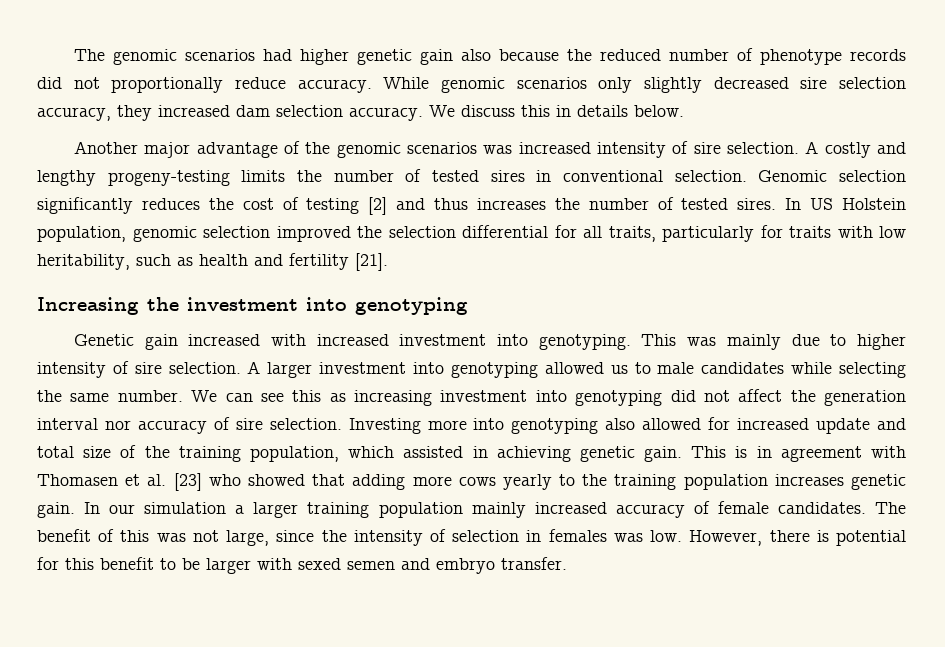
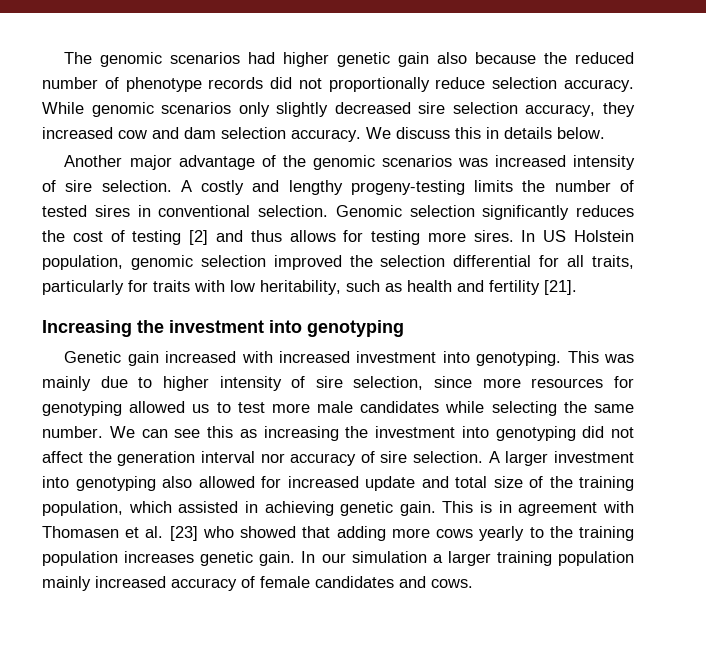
- The genomic scenarios had higher genetic gain also because the reduced number of phenotype records did not proportionally reduce accuracy.
+ The genomic scenarios had higher genetic gain also because the reduced number of phenotype records did not proportionally reduce selection accuracy.
- While genomic scenarios only slightly decreased sire selection accuracy, they increased dam selection accuracy.
+ While genomic scenarios only slightly decreased sire selection accuracy, they increased cow and dam selection accuracy.
- Genomic selection significantly reduces the cost of testing [2] and thus increases the number of tested sires.
+ Genomic selection significantly reduces the cost of testing [2] and thus allows for testing more sires.
- This was mainly due to higher intensity of sire selection. A larger investment into genotyping allowed us to male candidates while selecting the same number.
+ This was mainly due to higher intensity of sire selection, since more resources for genotyping allowed us to test more male candidates while selecting the same number.
- We can see this as increasing investment into genotyping did not affect the generation interval nor accuracy of sire selection.
+ We can see this as increasing the investment into genotyping did not affect the generation interval nor accuracy of sire selection.
- Investing more into genotyping also allowed for increased update and total size of the training population, which assisted in achieving genetic gain.
+ A larger investment into genotyping also allowed for increased update and total size of the training population, which assisted in achieving genetic gain.
- In our simulation a larger training population mainly increased accuracy of female candidates. The benefit of this was not large, since the intensity of selection in females was low. However, there is potential for this benefit to be larger with sexed semen and embryo transfer.
+ In our simulation a larger training population mainly increased accuracy of female candidates and cows.

